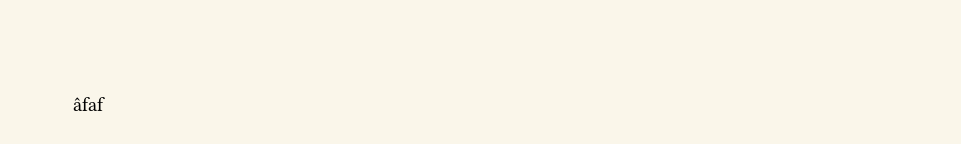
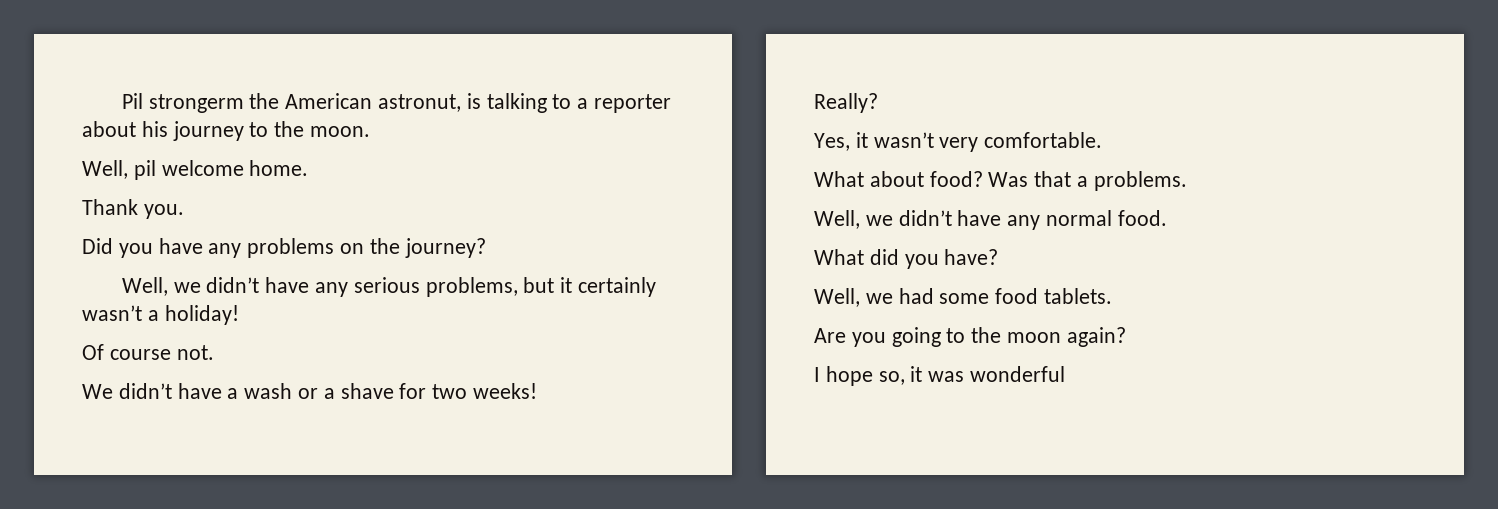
- âfaf
+ Pil strongerm the American astronut, is talking to a reporter about his journey to the moon.
+ Well, pil welcome home.
+ Thank you.
+ Did you have any problems on the journey?
+ Well, we didn’t have any serious problems, but it certainly wasn’t a holiday!
+ Of course not.
+ We didn’t have a wash or a shave for two weeks!
+ Really?
+ Yes, it wasn’t very comfortable.
+ What about food? Was that a problems.
+ Well, we didn’t have any normal food.
+ What did you have?
+ Well, we had some food tablets.
+ Are you going to the moon again?
+ I hope so, it was wonderful

